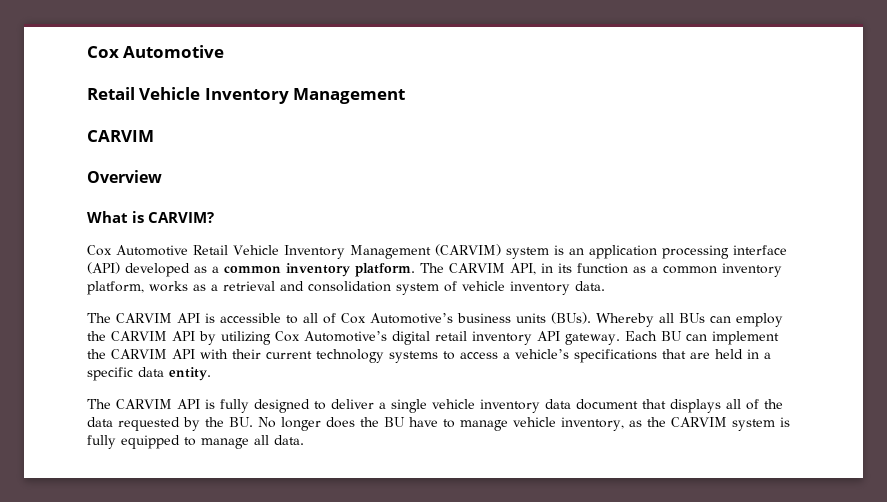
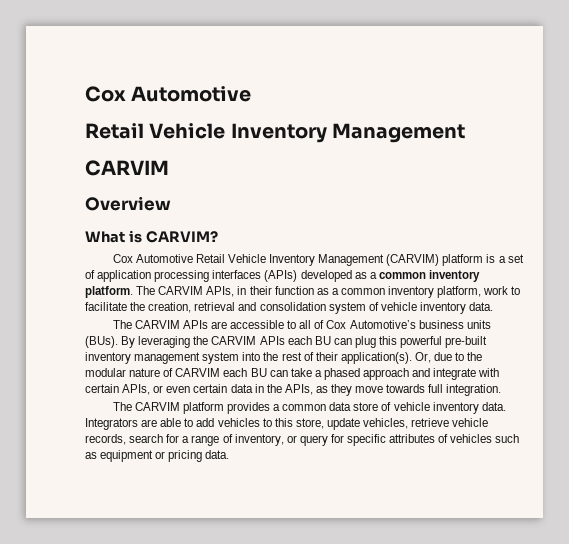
- Cox Automotive Retail Vehicle Inventory Management (CARVIM) system is an application processing interface (API) developed as a common inventory platform.
+ Cox Automotive Retail Vehicle Inventory Management (CARVIM) platform is a set of application processing interfaces (APIs) developed as a common inventory platform.
- The CARVIM API, in its function as a common inventory platform, works as a retrieval and consolidation system of vehicle inventory data.
+ The CARVIM APIs, in their function as a common inventory platform, work to facilitate the creation, retrieval and consolidation system of vehicle inventory data.
- The CARVIM API is accessible to all of Cox Automotive’s business units (BUs).
+ The CARVIM APIs are accessible to all of Cox Automotive’s business units (BUs).
- Whereby all BUs can employ the CARVIM API by utilizing Cox Automotive’s digital retail inventory API gateway. Each BU can implement the CARVIM API with their current technology systems to access a vehicle’s specifications that are held in a specific data entity.
- The CARVIM API is fully designed to deliver a single vehicle inventory data document that displays all of the data requested by the BU. No longer does the BU have to manage vehicle inventory, as the CARVIM system is fully equipped to manage all data.
+ By leveraging the CARVIM APIs each BU can plug this powerful pre-built inventory management system into the rest of their application(s). Or, due to the modular nature of CARVIM each BU can take a phased approach and integrate with certain APIs, or even certain data in the APIs, as they move towards full integration.
+ The CARVIM platform provides a common data store of vehicle inventory data. Integrators are able to add vehicles to this store, update vehicles, retrieve vehicle records, search for a range of inventory, or query for specific attributes of vehicles such as equipment or pricing data.

